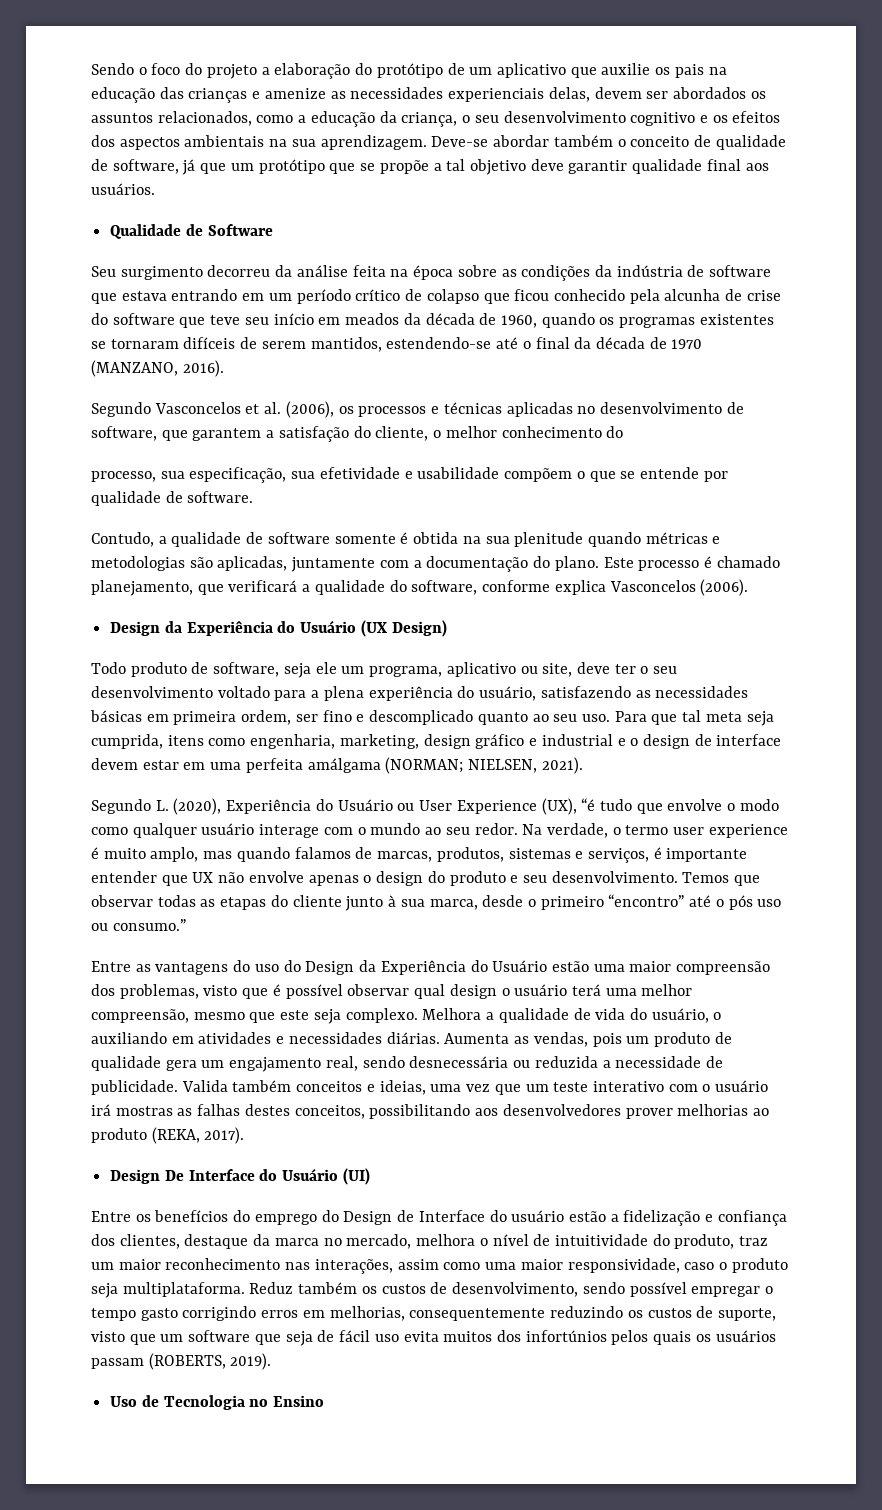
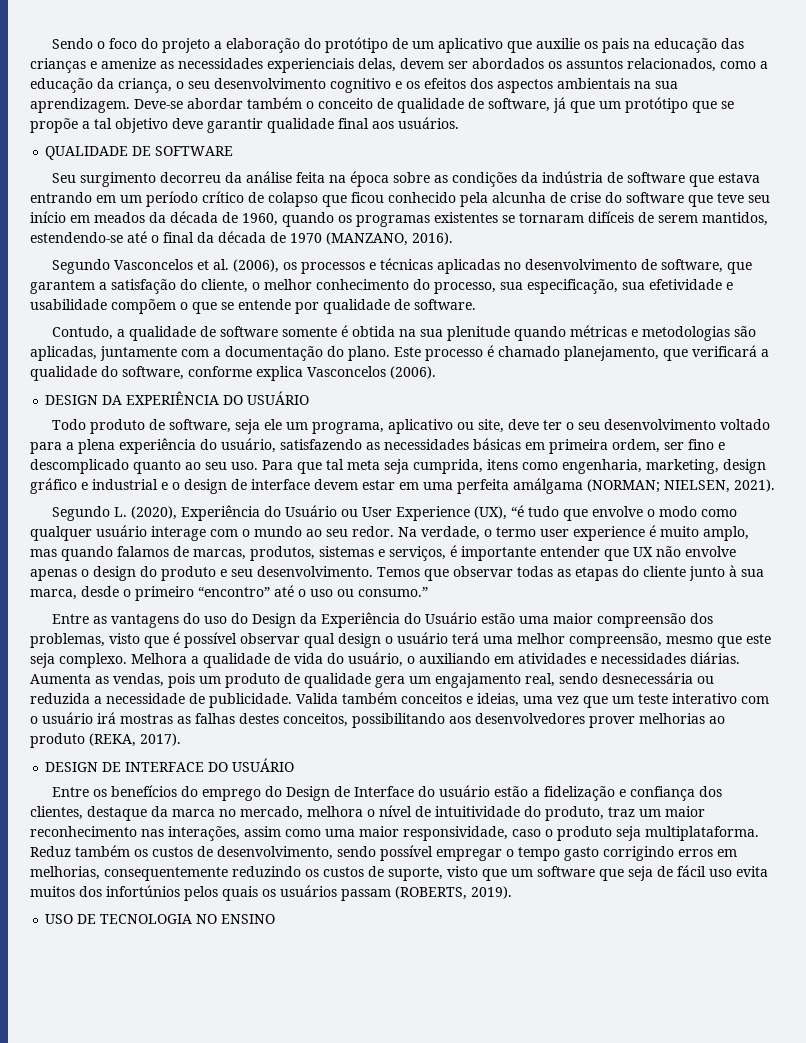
- Qualidade de Software
+ QUALIDADE DE SOFTWARE
- Segundo Vasconcelos et al. (2006), os processos e técnicas aplicadas no desenvolvimento de software, que garantem a satisfação do cliente, o melhor conhecimento do
- processo, sua especificação, sua efetividade e usabilidade compõem o que se entende por qualidade de software.
+ Segundo Vasconcelos et al. (2006), os processos e técnicas aplicadas no desenvolvimento de software, que garantem a satisfação do cliente, o melhor conhecimento do processo, sua especificação, sua efetividade e usabilidade compõem o que se entende por qualidade de software.
- Design da Experiência do Usuário (UX Design)
+ DESIGN DA EXPERIÊNCIA DO USUÁRIO
- Temos que observar todas as etapas do cliente junto à sua marca, desde o primeiro “encontro” até o pós uso ou consumo.”
+ Temos que observar todas as etapas do cliente junto à sua marca, desde o primeiro “encontro” até o uso ou consumo.”
- Design De Interface do Usuário (UI)
+ DESIGN DE INTERFACE DO USUÁRIO
- Uso de Tecnologia no Ensino
+ USO DE TECNOLOGIA NO ENSINO

